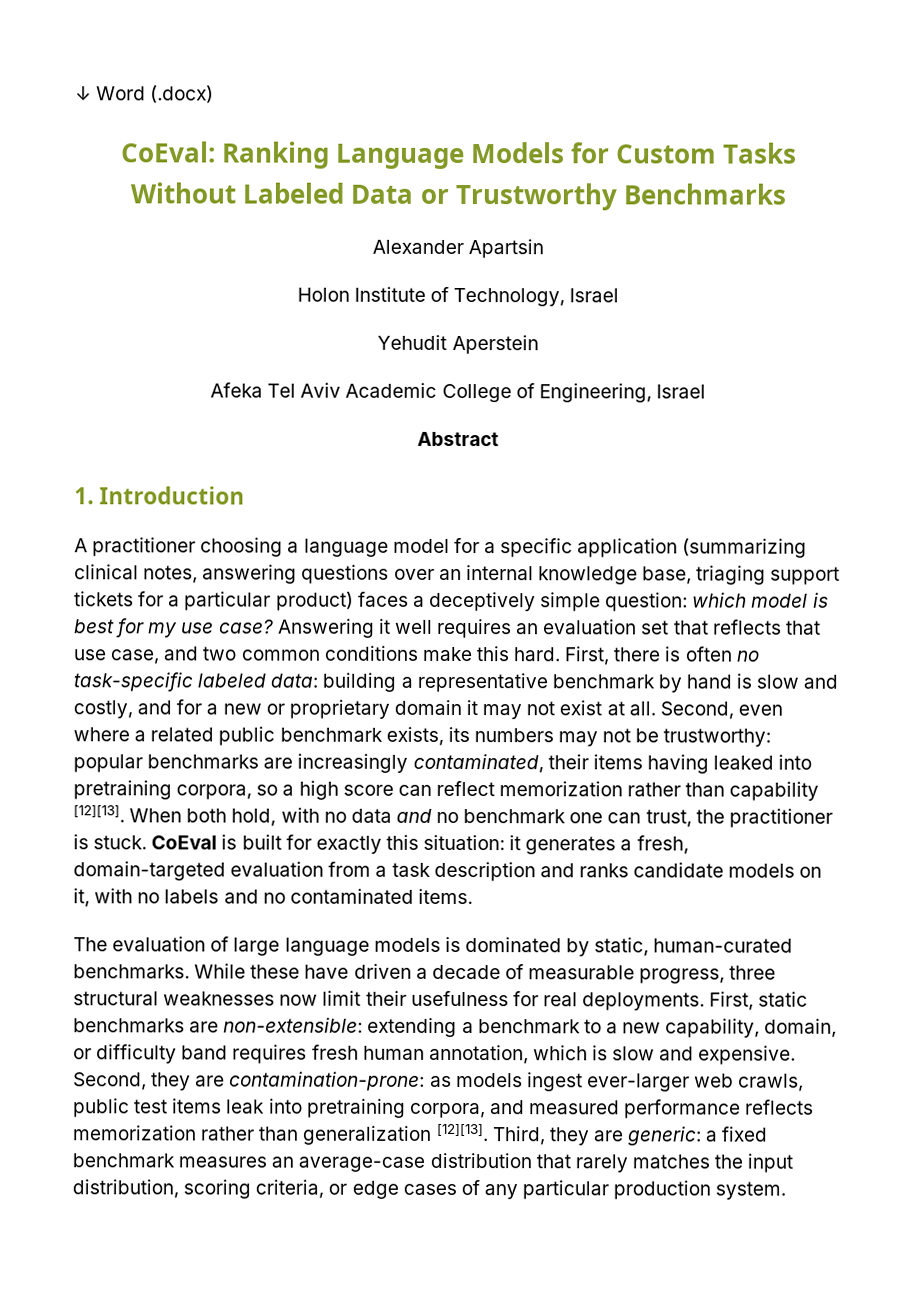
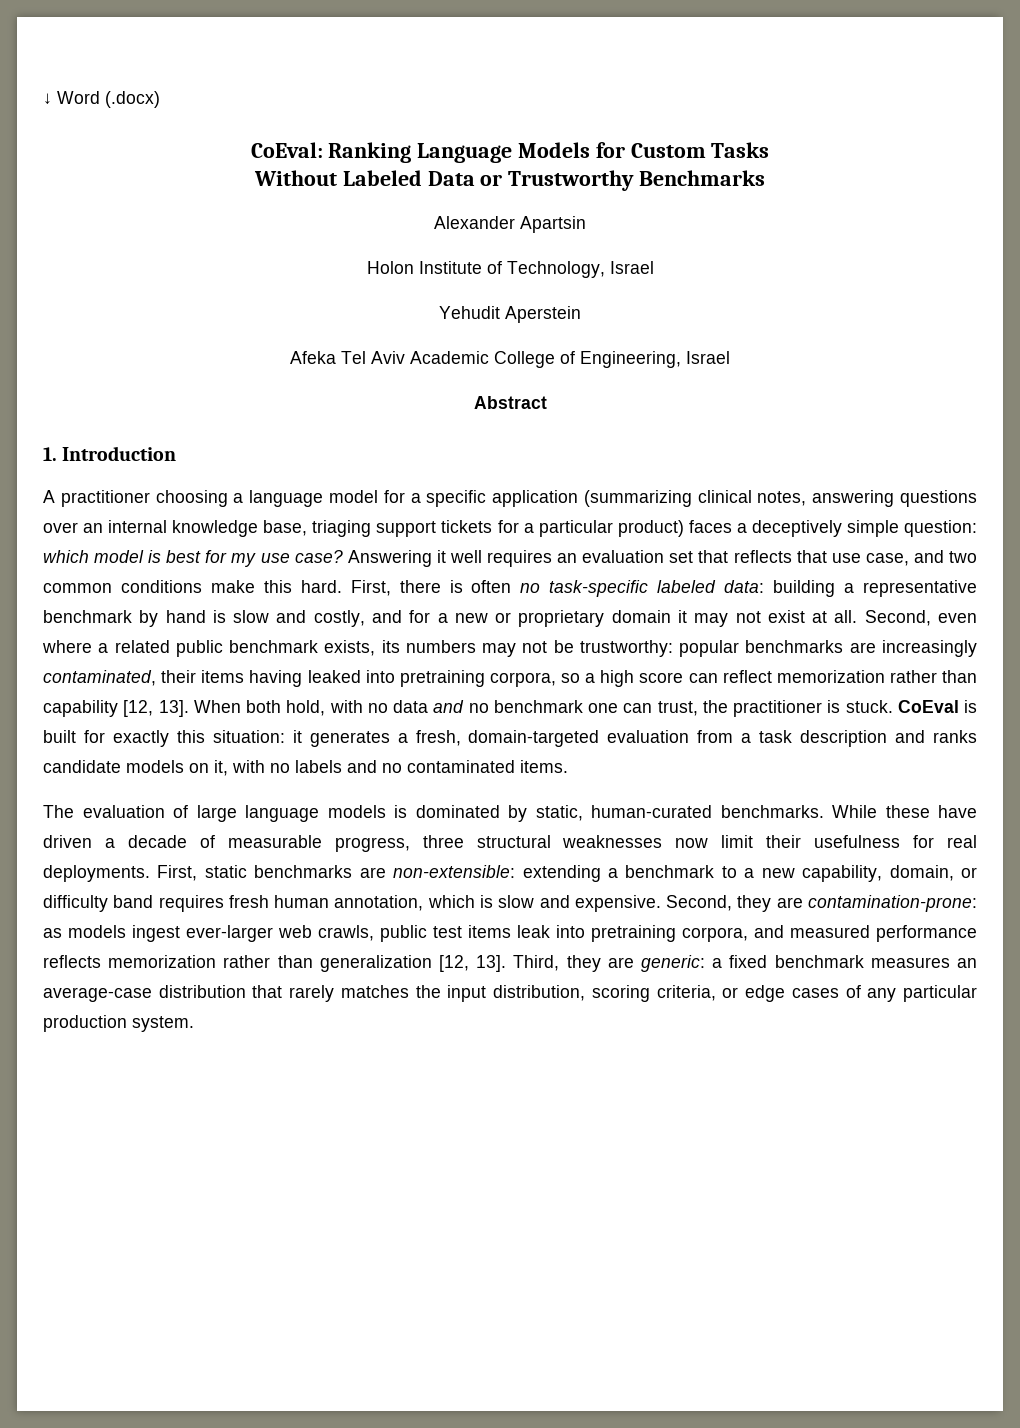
- Second, even where a related public benchmark exists, its numbers may not be trustworthy: popular benchmarks are increasingly contaminated, their items having leaked into pretraining corpora, so a high score can reflect memorization rather than capability [12][13].
+ Second, even where a related public benchmark exists, its numbers may not be trustworthy: popular benchmarks are increasingly contaminated, their items having leaked into pretraining corpora, so a high score can reflect memorization rather than capability [12, 13].
- Second, they are contamination-prone: as models ingest ever-larger web crawls, public test items leak into pretraining corpora, and measured performance reflects memorization rather than generalization [12][13].
+ Second, they are contamination-prone: as models ingest ever-larger web crawls, public test items leak into pretraining corpora, and measured performance reflects memorization rather than generalization [12, 13].

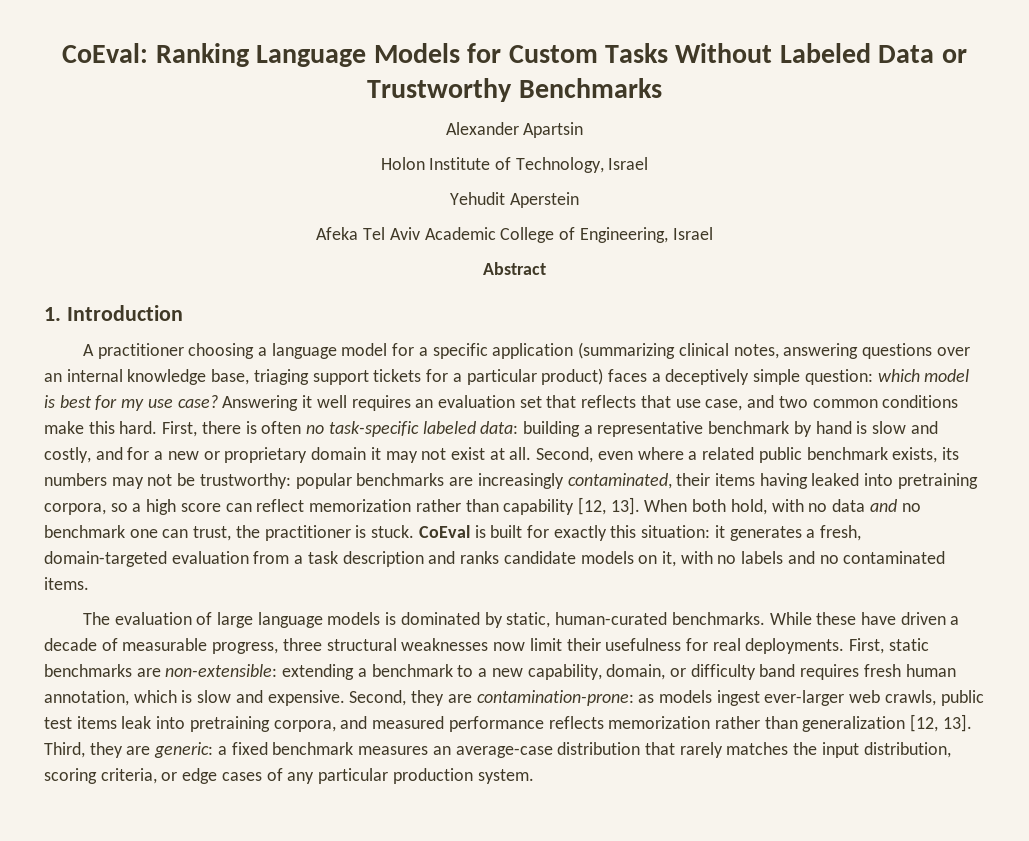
- ↓ Word (.docx)
- CoEval: Ranking Language Models for Custom Tasks
- Without Labeled Data or Trustworthy Benchmarks
+ CoEval: Ranking Language Models for Custom Tasks Without Labeled Data or Trustworthy Benchmarks

